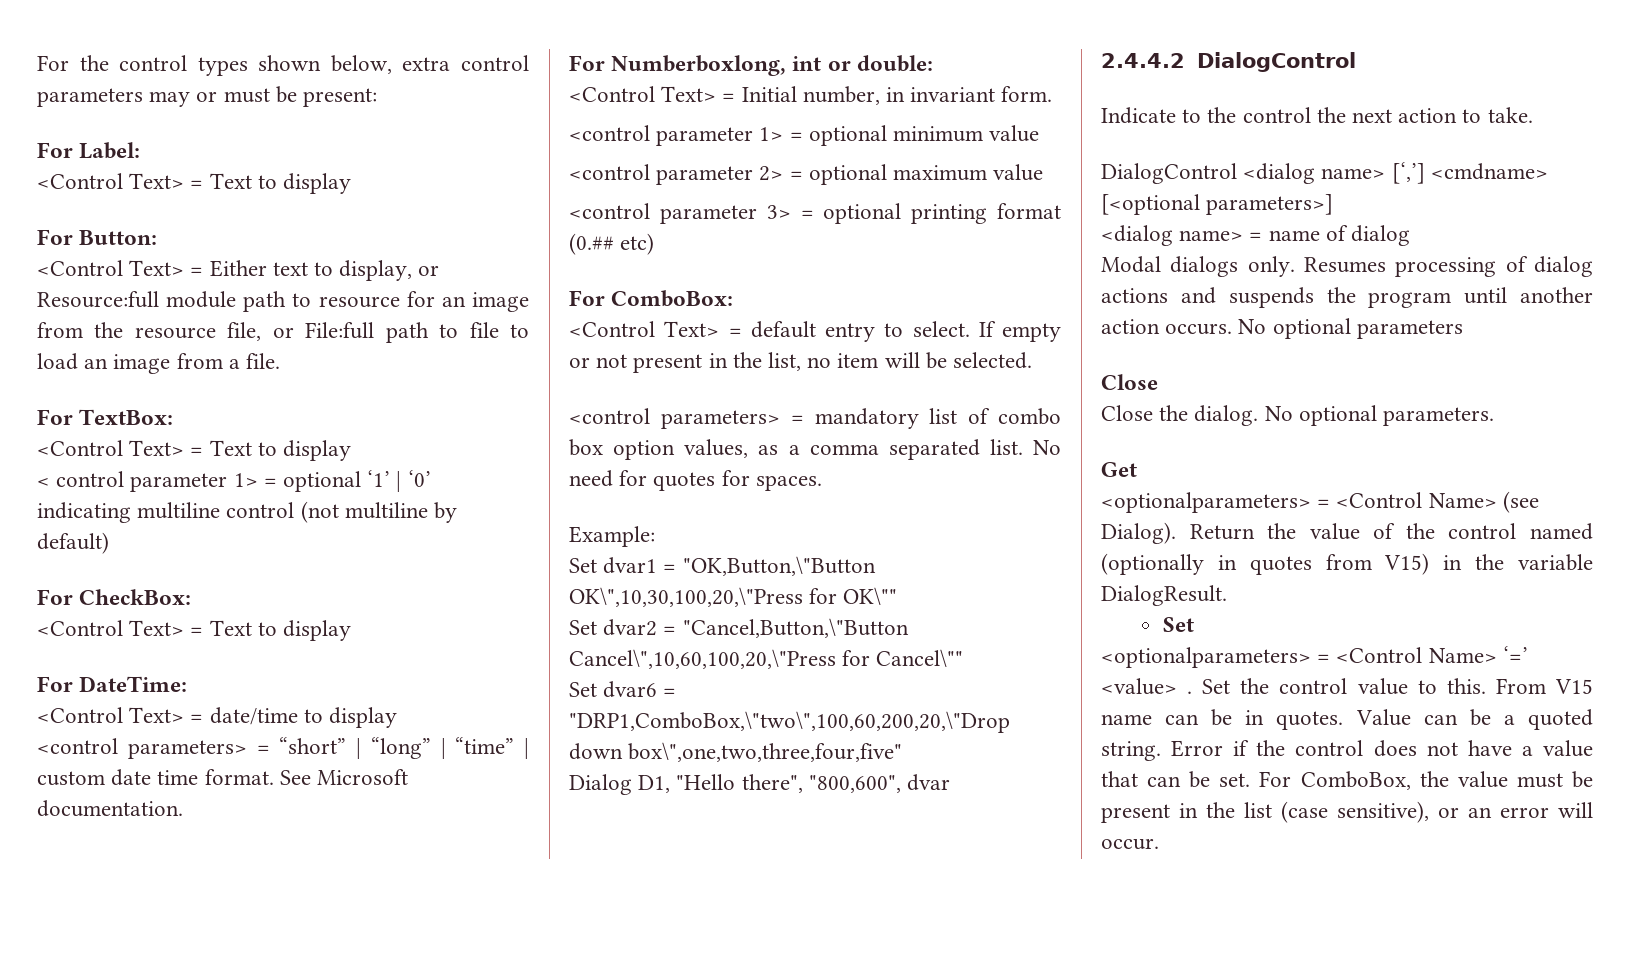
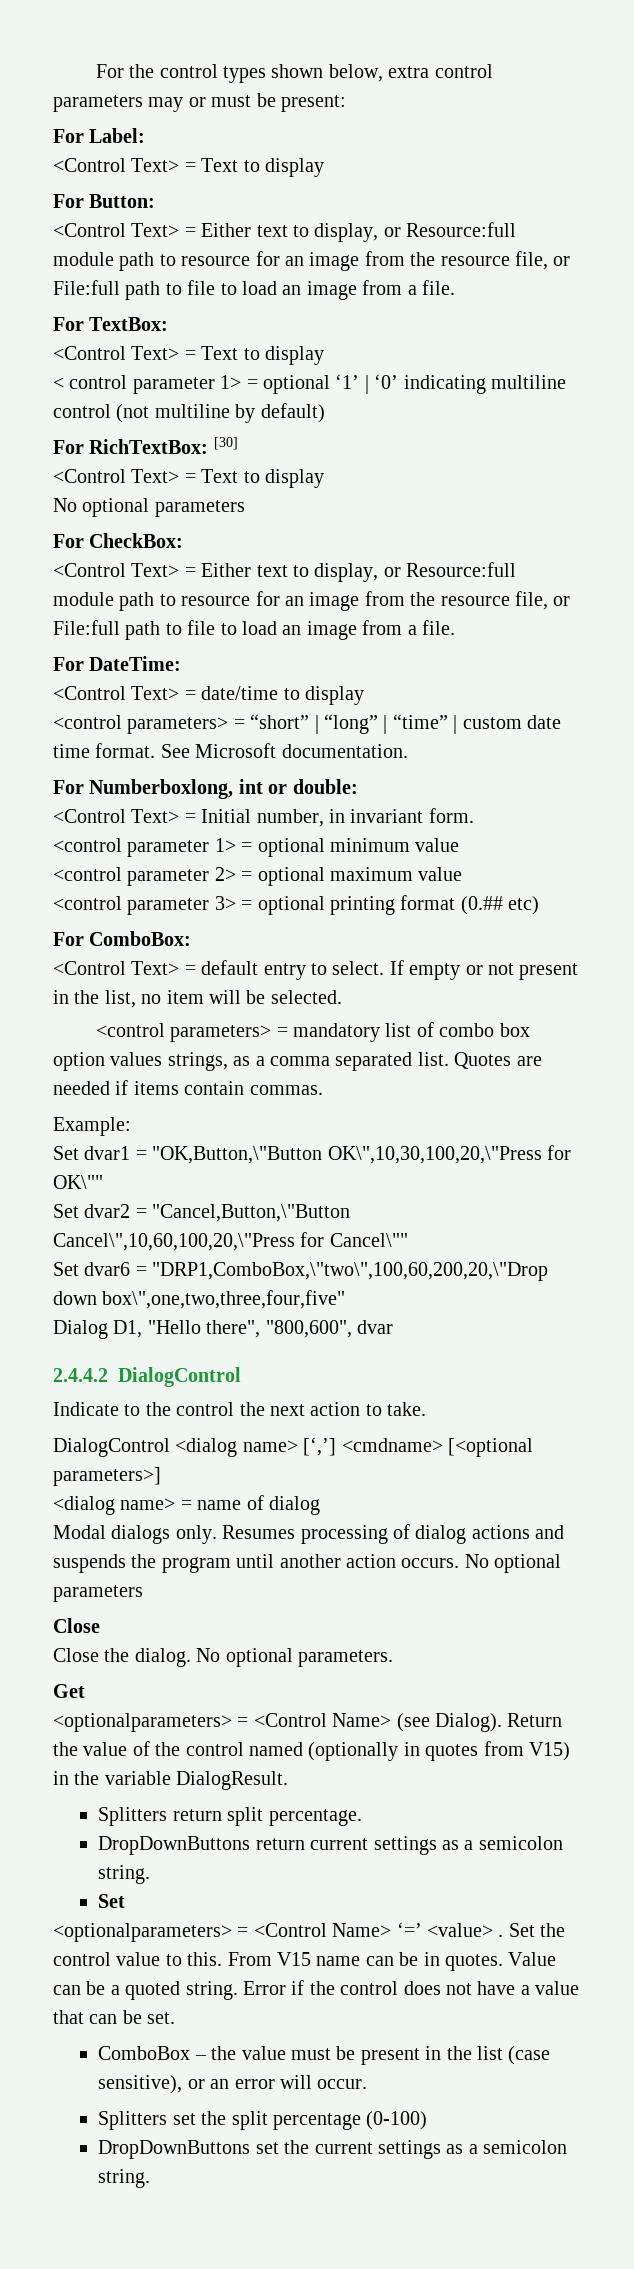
+ For RichTextBox: [30]
+ <Control Text> = Text to display
+ No optional parameters
  For CheckBox:
- <Control Text> = Text to display
+ <Control Text> = Either text to display, or Resource:full module path to resource for an image from the resource file, or File:full path to file to load an image from a file.
- <control parameters> = mandatory list of combo box option values, as a comma separated list.
+ <control parameters> = mandatory list of combo box option values strings, as a comma separated list.
- No need for quotes for spaces.
+ Quotes are needed if items contain commas.
+ Splitters return split percentage.
+ DropDownButtons return current settings as a semicolon string.
- Error if the control does not have a value that can be set. For ComboBox, the value must be present in the list (case sensitive), or an error will occur.
+ Error if the control does not have a value that can be set.
+ ComboBox – the value must be present in the list (case sensitive), or an error will occur.
+ Splitters set the split percentage (0-100)
+ DropDownButtons set the current settings as a semicolon string.

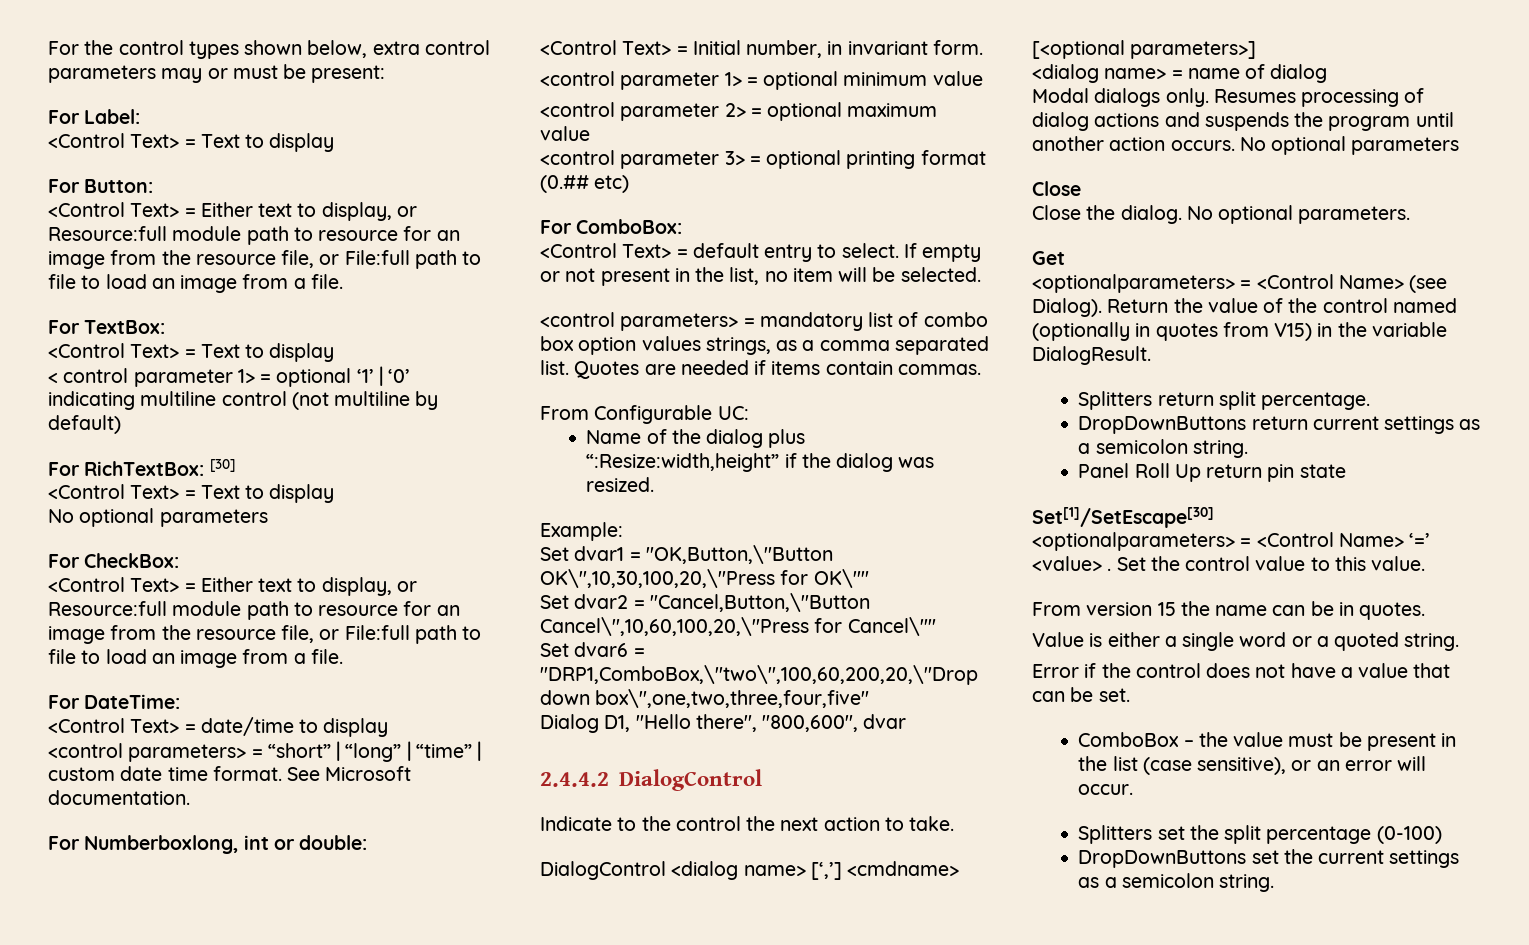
+ From Configurable UC:
+ Name of the dialog plus “:Resize:width,height” if the dialog was resized.
  DropDownButtons return current settings as a semicolon string.
- Set
+ Panel Roll Up return pin state
+ Set[1]/SetEscape[30]
- Set the control value to this. From V15 name can be in quotes. Value can be a quoted string. Error if the control does not have a value that can be set.
+ Set the control value to this value.
+ From version 15 the name can be in quotes.
+ Value is either a single word or a quoted string.
+ Error if the control does not have a value that can be set.

